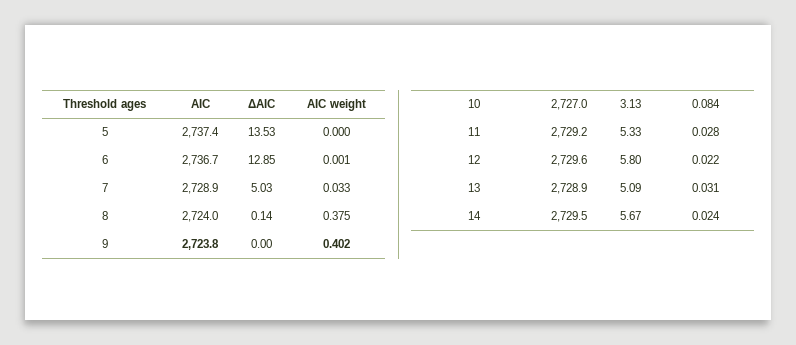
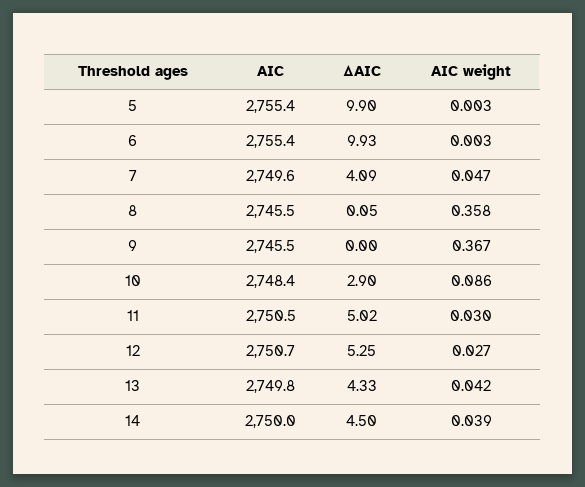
- 5 | 2,737.4 | 13.53 | 0.000
- 6 | 2,736.7 | 12.85 | 0.001
- 7 | 2,728.9 | 5.03 | 0.033
- 8 | 2,724.0 | 0.14 | 0.375
+ 5 | 2,755.4 | 9.90 | 0.003
+ 6 | 2,755.4 | 9.93 | 0.003
+ 7 | 2,749.6 | 4.09 | 0.047
+ 8 | 2,745.5 | 0.05 | 0.358
- 9 | 2,723.8 | 0.00 | 0.402
+ 9 | 2,745.5 | 0.00 | 0.367
- 10 | 2,727.0 | 3.13 | 0.084
- 11 | 2,729.2 | 5.33 | 0.028
- 12 | 2,729.6 | 5.80 | 0.022
- 13 | 2,728.9 | 5.09 | 0.031
- 14 | 2,729.5 | 5.67 | 0.024
+ 10 | 2,748.4 | 2.90 | 0.086
+ 11 | 2,750.5 | 5.02 | 0.030
+ 12 | 2,750.7 | 5.25 | 0.027
+ 13 | 2,749.8 | 4.33 | 0.042
+ 14 | 2,750.0 | 4.50 | 0.039

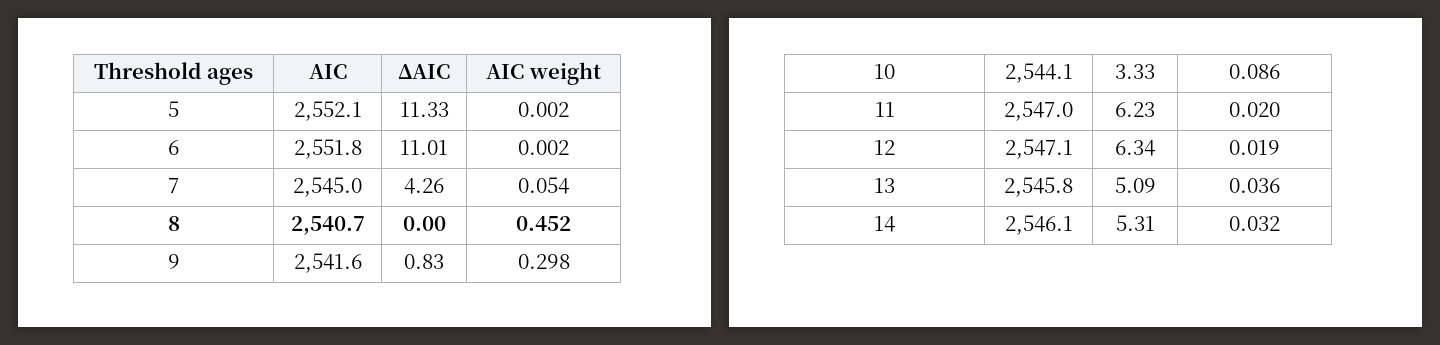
- 5 | 2,755.4 | 9.90 | 0.003
- 6 | 2,755.4 | 9.93 | 0.003
- 7 | 2,749.6 | 4.09 | 0.047
- 8 | 2,745.5 | 0.05 | 0.358
- 9 | 2,745.5 | 0.00 | 0.367
+ 5 | 2,552.1 | 11.33 | 0.002
+ 6 | 2,551.8 | 11.01 | 0.002
+ 7 | 2,545.0 | 4.26 | 0.054
+ 8 | 2,540.7 | 0.00 | 0.452
+ 9 | 2,541.6 | 0.83 | 0.298
- 10 | 2,748.4 | 2.90 | 0.086
+ 10 | 2,544.1 | 3.33 | 0.086
- 11 | 2,750.5 | 5.02 | 0.030
- 12 | 2,750.7 | 5.25 | 0.027
- 13 | 2,749.8 | 4.33 | 0.042
- 14 | 2,750.0 | 4.50 | 0.039
+ 11 | 2,547.0 | 6.23 | 0.020
+ 12 | 2,547.1 | 6.34 | 0.019
+ 13 | 2,545.8 | 5.09 | 0.036
+ 14 | 2,546.1 | 5.31 | 0.032

